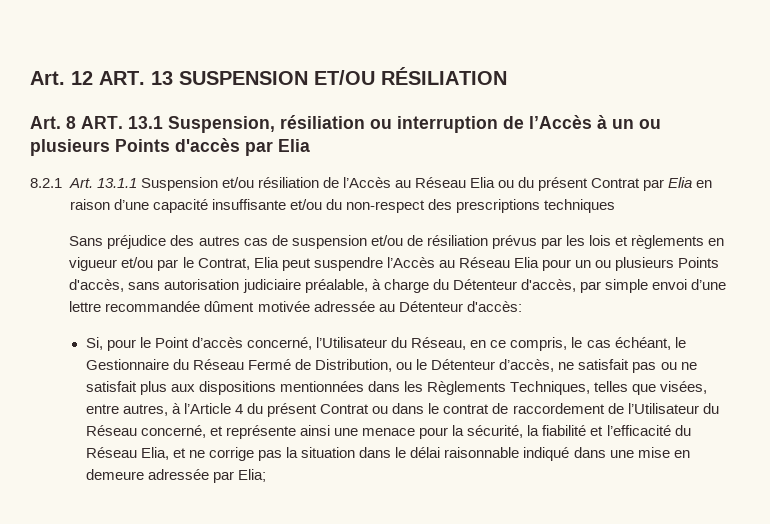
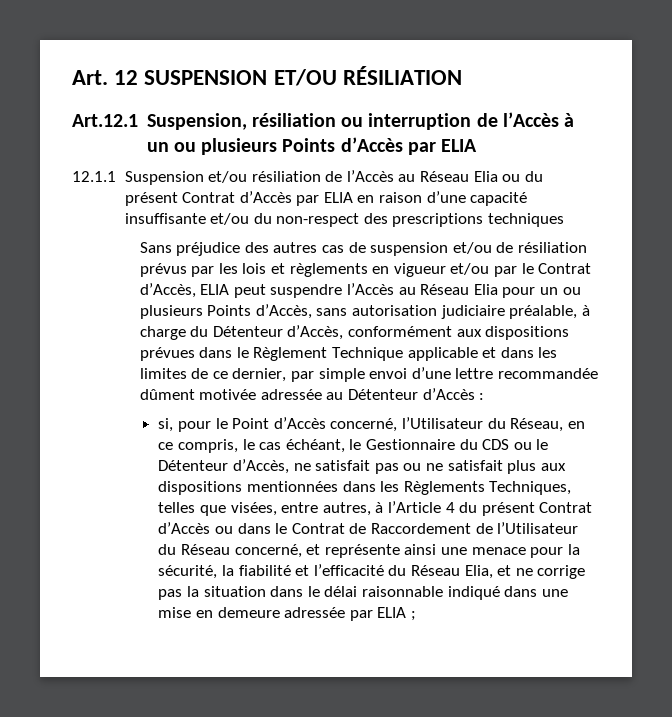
- Art. 12 ART. 13 SUSPENSION ET/OU RÉSILIATION
+ Art. 12 SUSPENSION ET/OU RÉSILIATION
- Art. 8 ART. 13.1 Suspension, résiliation ou interruption de l’Accès à un ou plusieurs Points d'accès par Elia
- 8.2.1 Art. 13.1.1 Suspension et/ou résiliation de l’Accès au Réseau Elia ou du présent Contrat par Elia en raison d’une capacité insuffisante et/ou du non-respect des prescriptions techniques
+ Art.12.1 Suspension, résiliation ou interruption de l’Accès à un ou plusieurs Points d’Accès par ELIA
+ 12.1.1 Suspension et/ou résiliation de l’Accès au Réseau Elia ou du présent Contrat d’Accès par ELIA en raison d’une capacité insuffisante et/ou du non-respect des prescriptions techniques
- Sans préjudice des autres cas de suspension et/ou de résiliation prévus par les lois et règlements en vigueur et/ou par le Contrat, Elia peut suspendre l’Accès au Réseau Elia pour un ou plusieurs Points d'accès, sans autorisation judiciaire préalable, à charge du Détenteur d'accès, par simple envoi d’une lettre recommandée dûment motivée adressée au Détenteur d'accès:
- Si, pour le Point d’accès concerné, l’Utilisateur du Réseau, en ce compris, le cas échéant, le Gestionnaire du Réseau Fermé de Distribution, ou le Détenteur d’accès, ne satisfait pas ou ne satisfait plus aux dispositions mentionnées dans les Règlements Techniques, telles que visées, entre autres, à l’Article 4 du présent Contrat ou dans le contrat de raccordement de l’Utilisateur du Réseau concerné, et représente ainsi une menace pour la sécurité, la fiabilité et l’efficacité du Réseau Elia, et ne corrige pas la situation dans le délai raisonnable indiqué dans une mise en demeure adressée par Elia;
+ Sans préjudice des autres cas de suspension et/ou de résiliation prévus par les lois et règlements en vigueur et/ou par le Contrat d’Accès, ELIA peut suspendre l’Accès au Réseau Elia pour un ou plusieurs Points d’Accès, sans autorisation judiciaire préalable, à charge du Détenteur d’Accès, conformément aux dispositions prévues dans le Règlement Technique applicable et dans les limites de ce dernier, par simple envoi d’une lettre recommandée dûment motivée adressée au Détenteur d’Accès :
+ si, pour le Point d’Accès concerné, l’Utilisateur du Réseau, en ce compris, le cas échéant, le Gestionnaire du CDS ou le Détenteur d’Accès, ne satisfait pas ou ne satisfait plus aux dispositions mentionnées dans les Règlements Techniques, telles que visées, entre autres, à l’Article 4 du présent Contrat d’Accès ou dans le Contrat de Raccordement de l’Utilisateur du Réseau concerné, et représente ainsi une menace pour la sécurité, la fiabilité et l’efficacité du Réseau Elia, et ne corrige pas la situation dans le délai raisonnable indiqué dans une mise en demeure adressée par ELIA ;

